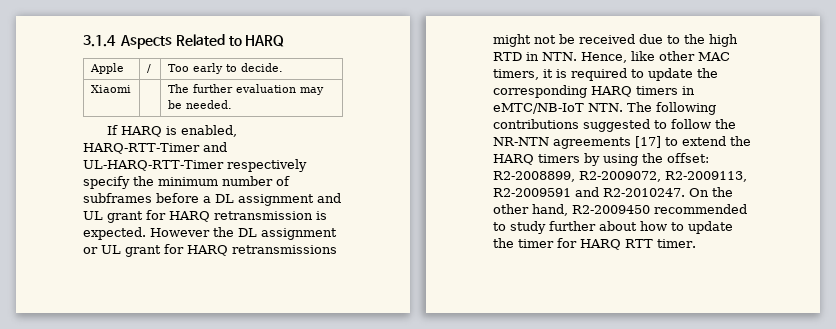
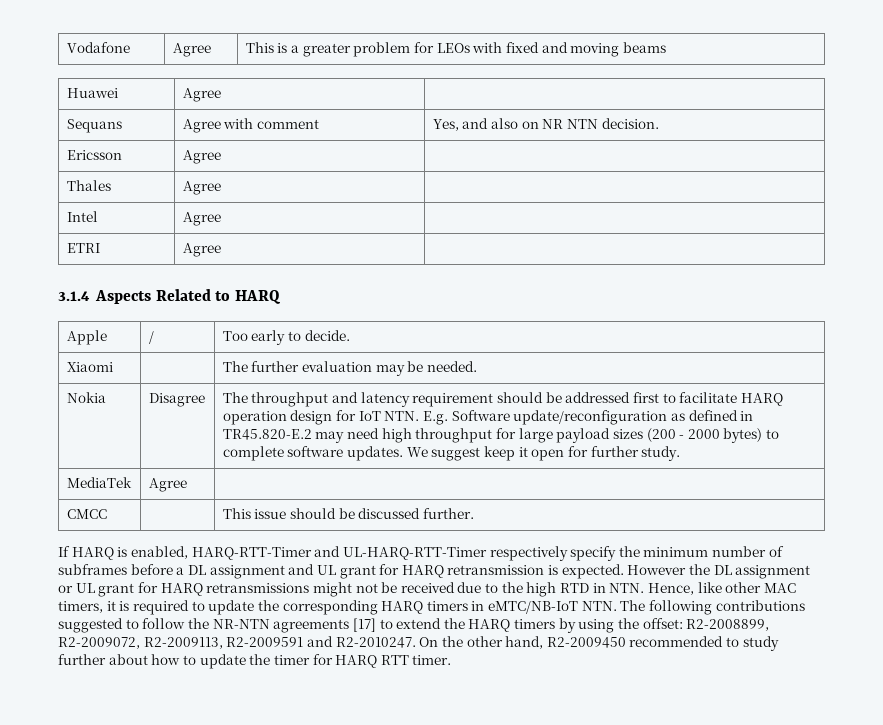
+ Vodafone | Agree | This is a greater problem for LEOs with fixed and moving beams
+ Huawei | Agree |
+ Sequans | Agree with comment | Yes, and also on NR NTN decision.
+ Ericsson | Agree |
+ Thales | Agree |
+ Intel | Agree |
+ ETRI | Agree |
+ Nokia | Disagree | The throughput and latency requirement should be addressed first to facilitate HARQ operation design for IoT NTN. E.g. Software update/reconfiguration as defined in TR45.820-E.2 may need high throughput for large payload sizes (200 - 2000 bytes) to complete software updates. We suggest keep it open for further study.
+ MediaTek | Agree |
+ CMCC | | This issue should be discussed further.

